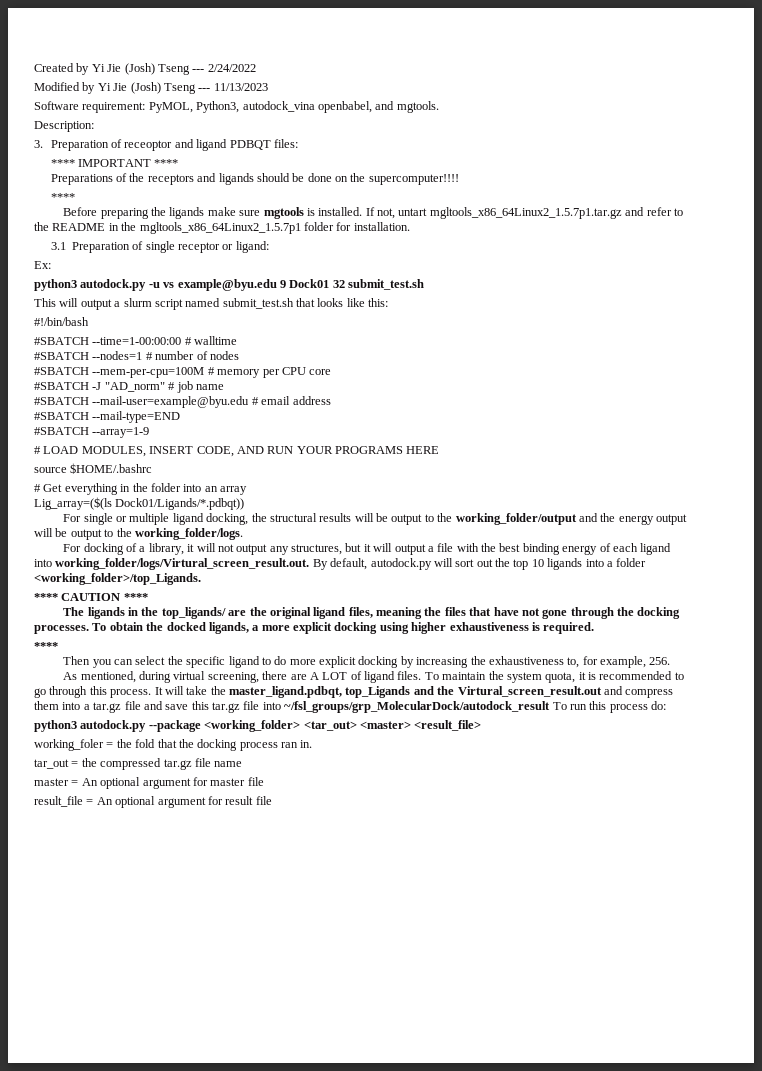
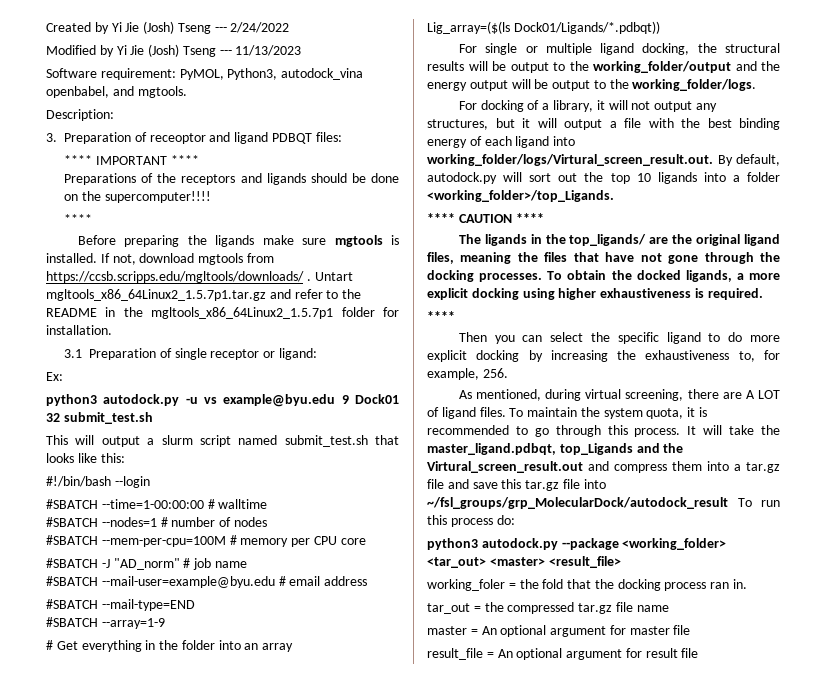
- If not, untart mgltools_x86_64Linux2_1.5.7p1.tar.gz and refer to the README in the mgltools_x86_64Linux2_1.5.7p1 folder for installation.
+ If not, download mgtools from https://ccsb.scripps.edu/mgltools/downloads/ . Untart mgltools_x86_64Linux2_1.5.7p1.tar.gz and refer to the README in the mgltools_x86_64Linux2_1.5.7p1 folder for installation.
- #!/bin/bash
+ #!/bin/bash --login
- # LOAD MODULES, INSERT CODE, AND RUN YOUR PROGRAMS HERE
- source $HOME/.bashrc

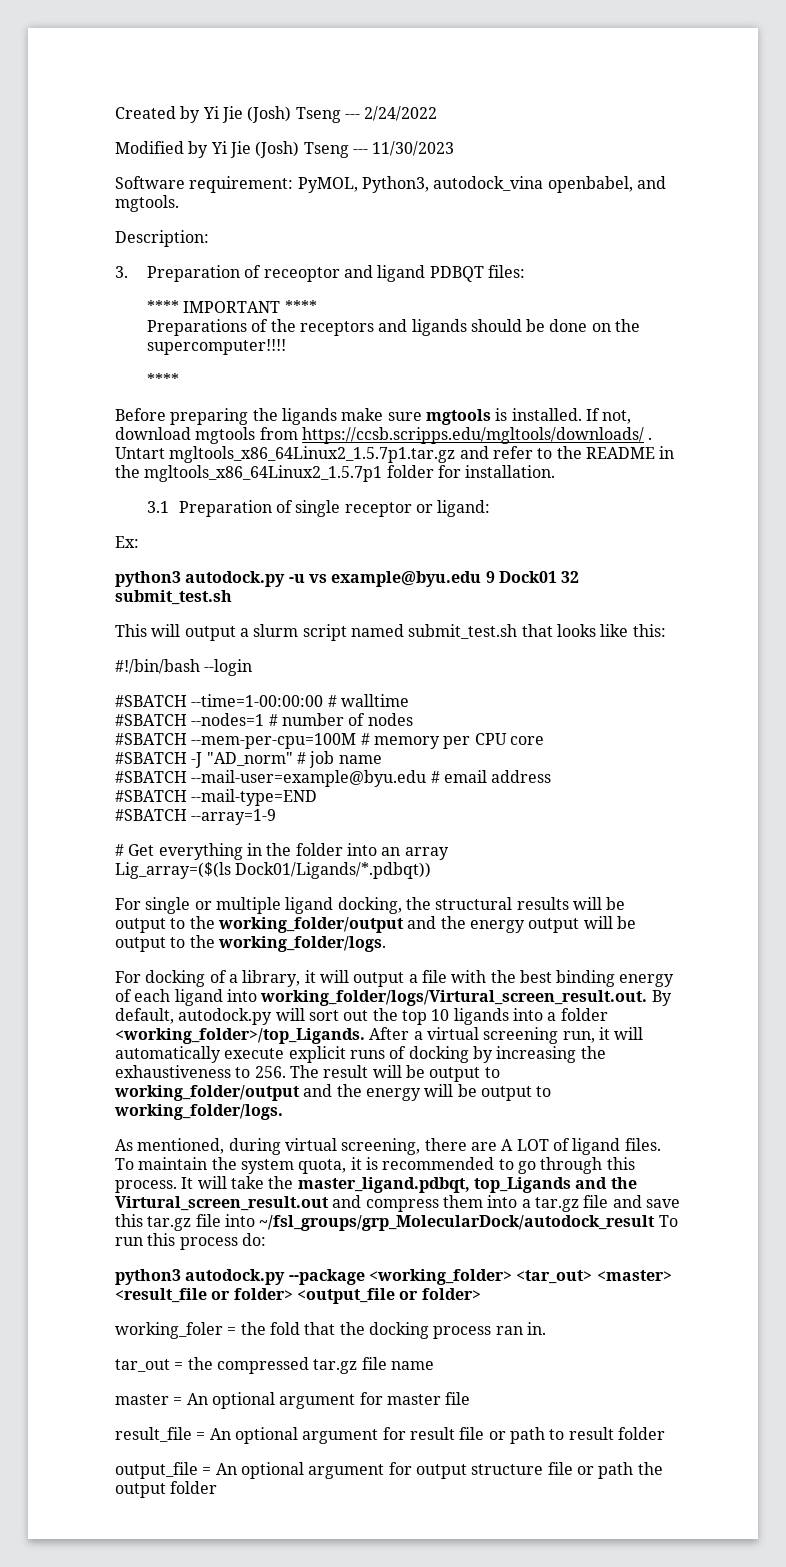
- Modified by Yi Jie (Josh) Tseng --- 11/13/2023
+ Modified by Yi Jie (Josh) Tseng --- 11/30/2023
- For docking of a library, it will not output any structures, but it will output a file with the best binding energy of each ligand into working_folder/logs/Virtural_screen_result.out. By default, autodock.py will sort out the top 10 ligands into a folder <working_folder>/top_Ligands.
- **** CAUTION ****
- The ligands in the top_ligands/ are the original ligand files, meaning the files that have not gone through the docking processes. To obtain the docked ligands, a more explicit docking using higher exhaustiveness is required.
- ****
- Then you can select the specific ligand to do more explicit docking by increasing the exhaustiveness to, for example, 256.
+ For docking of a library, it will output a file with the best binding energy of each ligand into working_folder/logs/Virtural_screen_result.out. By default, autodock.py will sort out the top 10 ligands into a folder <working_folder>/top_Ligands. After a virtual screening run, it will automatically execute explicit runs of docking by increasing the exhaustiveness to 256. The result will be output to working_folder/output and the energy will be output to working_folder/logs.
- python3 autodock.py --package <working_folder> <tar_out> <master> <result_file>
+ python3 autodock.py --package <working_folder> <tar_out> <master> <result_file or folder> <output_file or folder>
- result_file = An optional argument for result file
+ result_file = An optional argument for result file or path to result folder
+ output_file = An optional argument for output structure file or path the output folder

